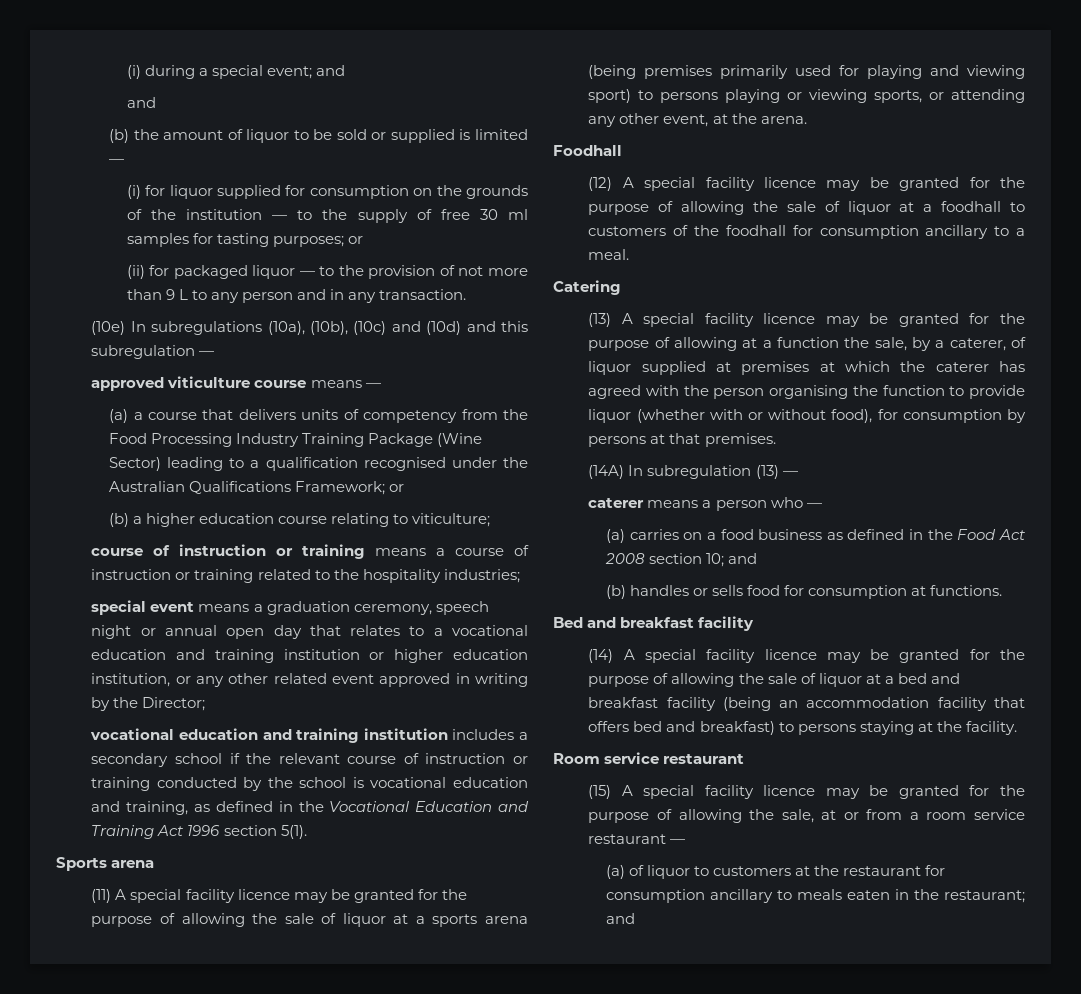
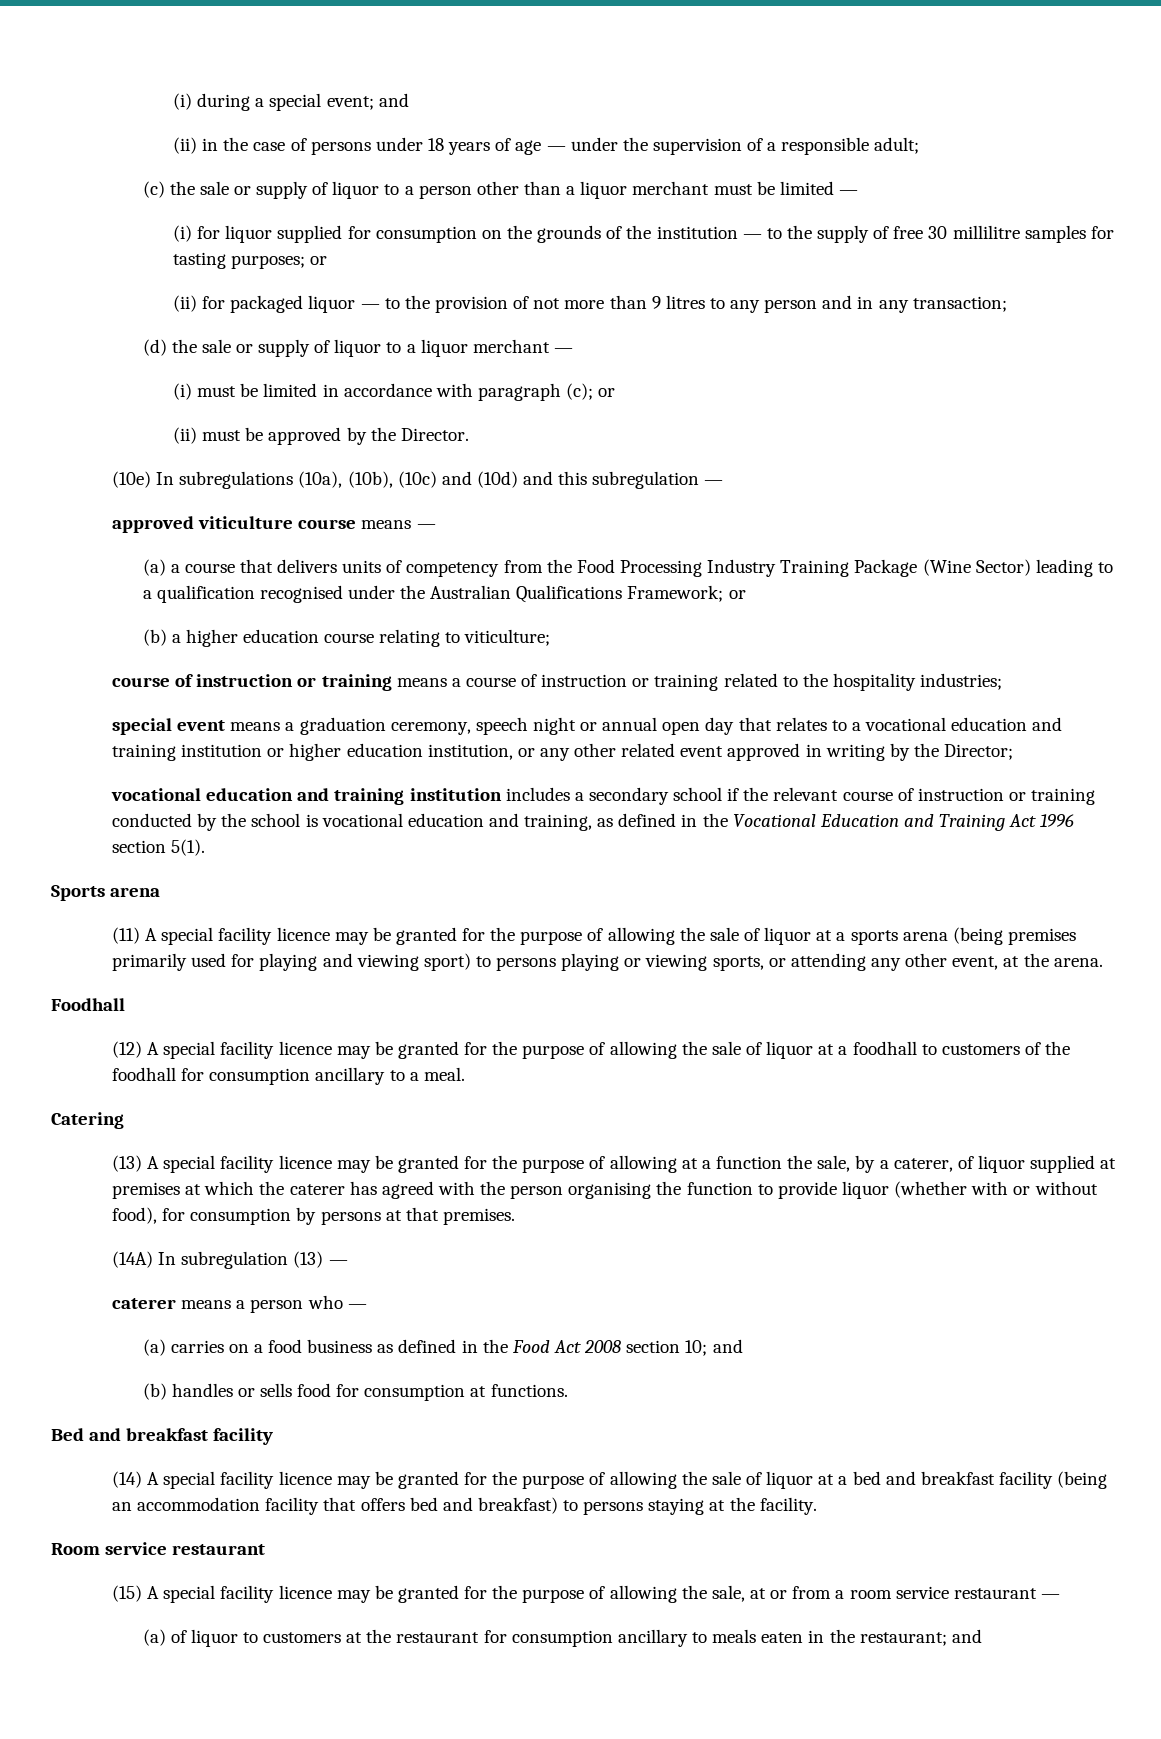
  (i) during a special event; and
- and
- (b) the amount of liquor to be sold or supplied is limited —
+ (ii) in the case of persons under 18 years of age — under the supervision of a responsible adult;
+ (c) the sale or supply of liquor to a person other than a liquor merchant must be limited —
- (i) for liquor supplied for consumption on the grounds of the institution — to the supply of free 30 ml samples for tasting purposes; or
+ (i) for liquor supplied for consumption on the grounds of the institution — to the supply of free 30 millilitre samples for tasting purposes; or
- (ii) for packaged liquor — to the provision of not more than 9 L to any person and in any transaction.
+ (ii) for packaged liquor — to the provision of not more than 9 litres to any person and in any transaction;
+ (d) the sale or supply of liquor to a liquor merchant —
+ (i) must be limited in accordance with paragraph (c); or
+ (ii) must be approved by the Director.

